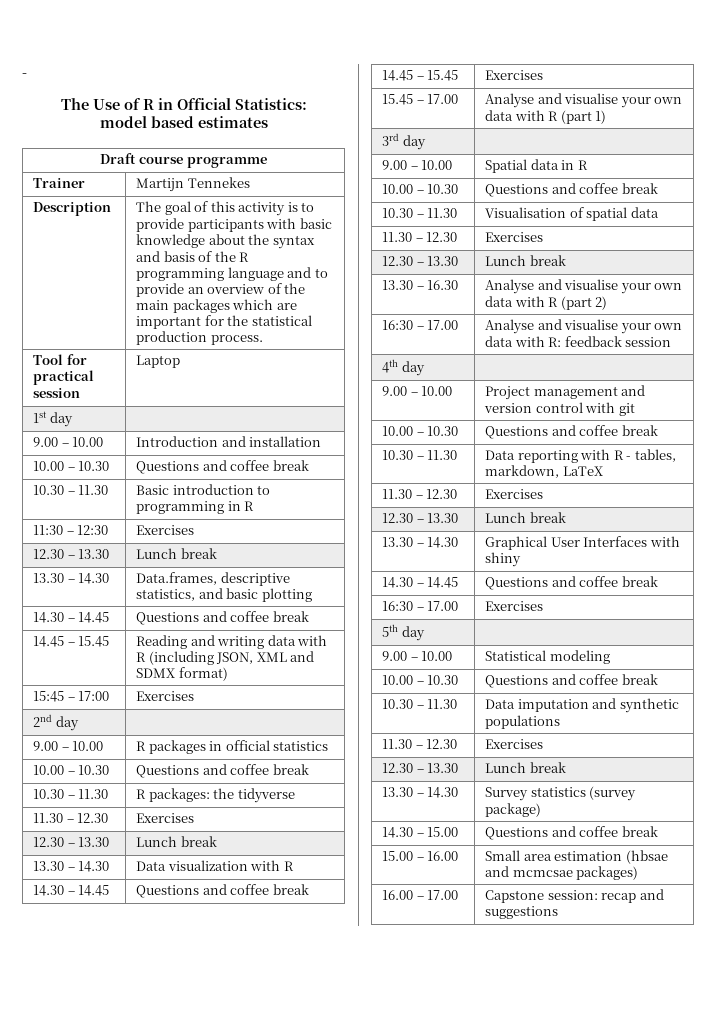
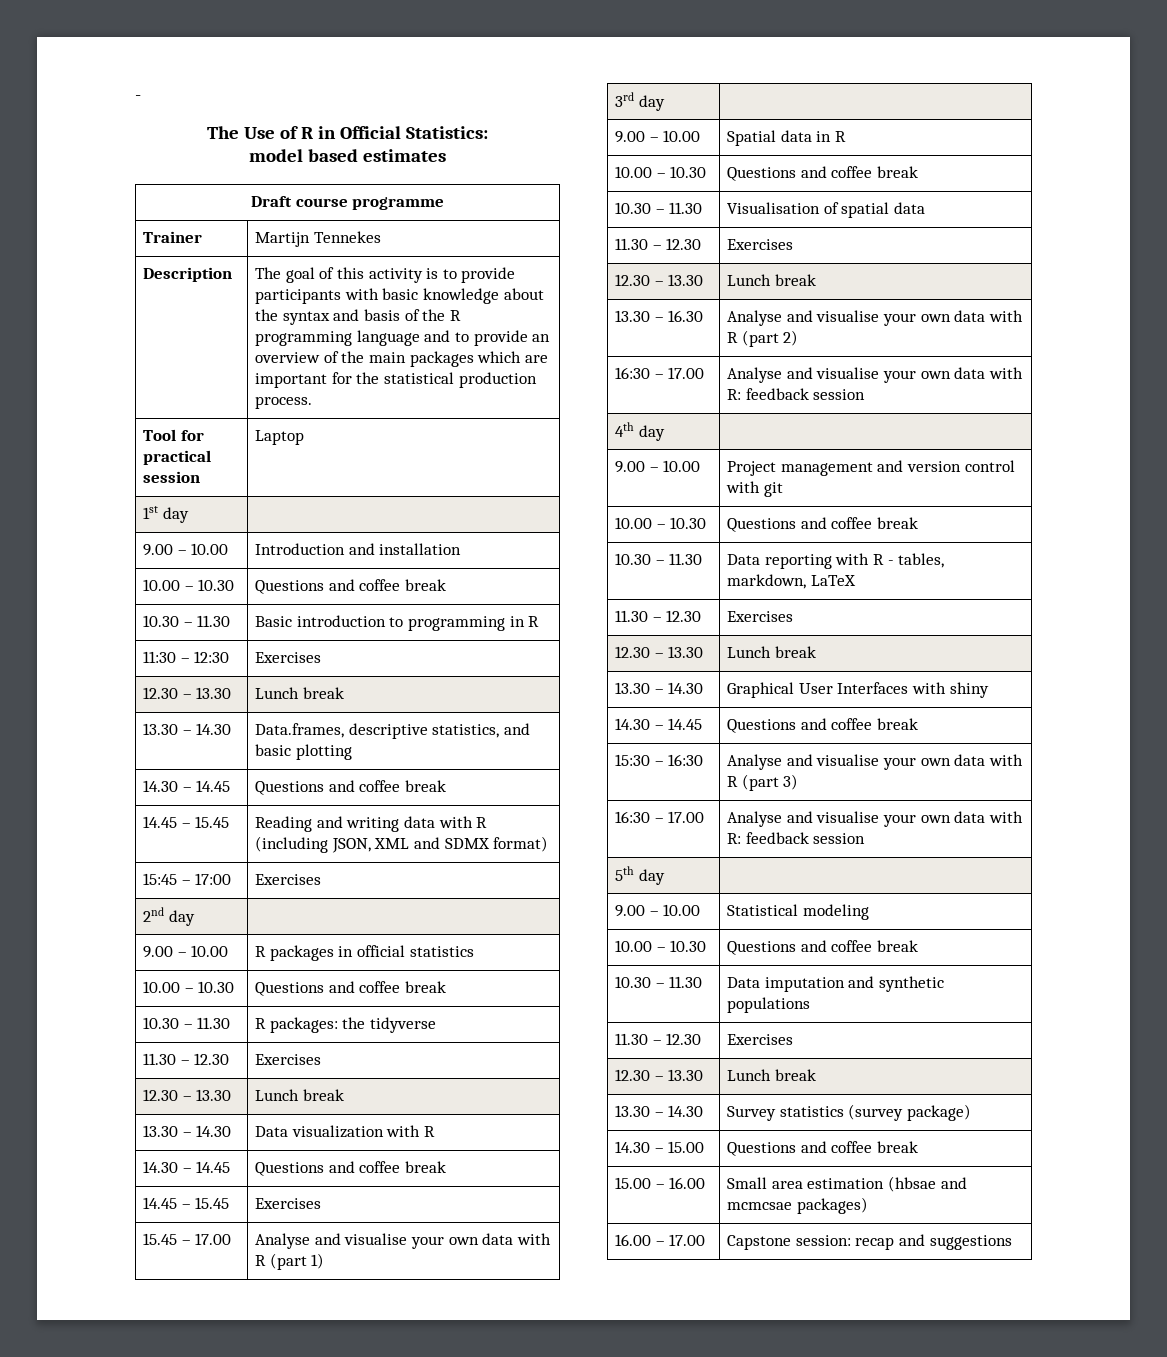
- 16:30 – 17.00 | Exercises
+ 15:30 – 16:30 | Analyse and visualise your own data with R (part 3)
+ 16:30 – 17.00 | Analyse and visualise your own data with R: feedback session

